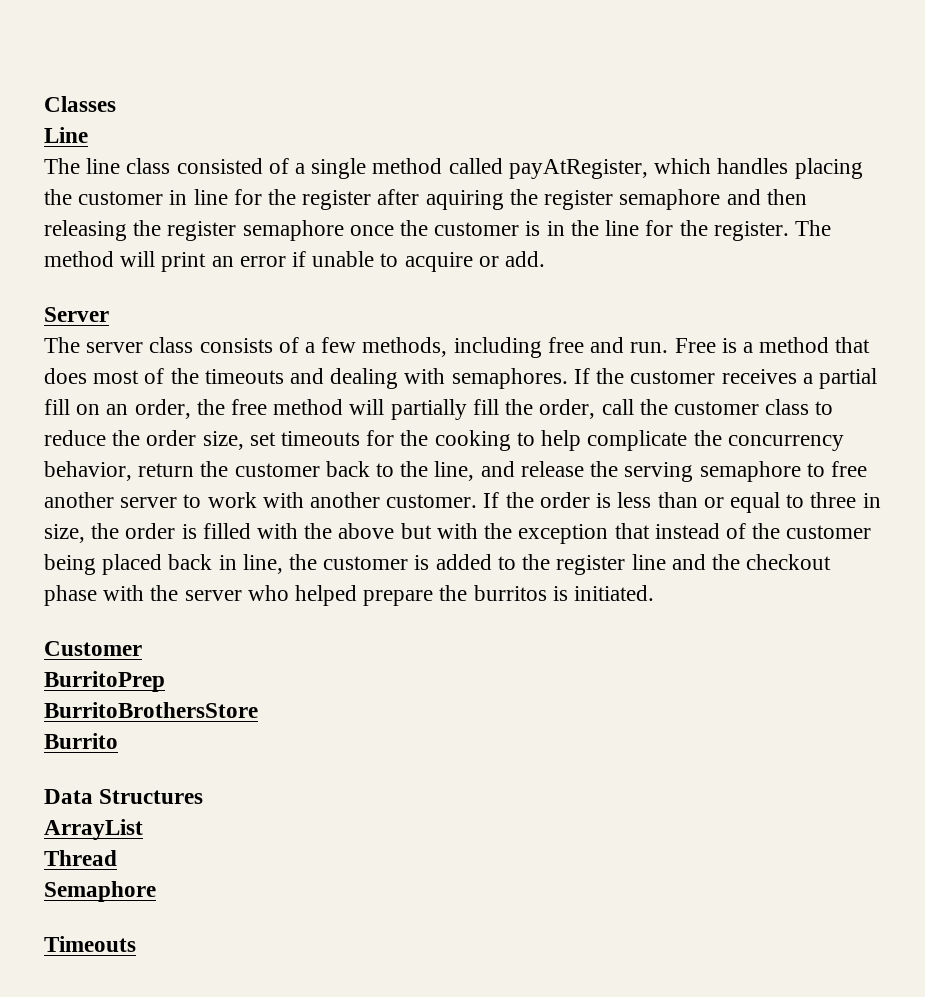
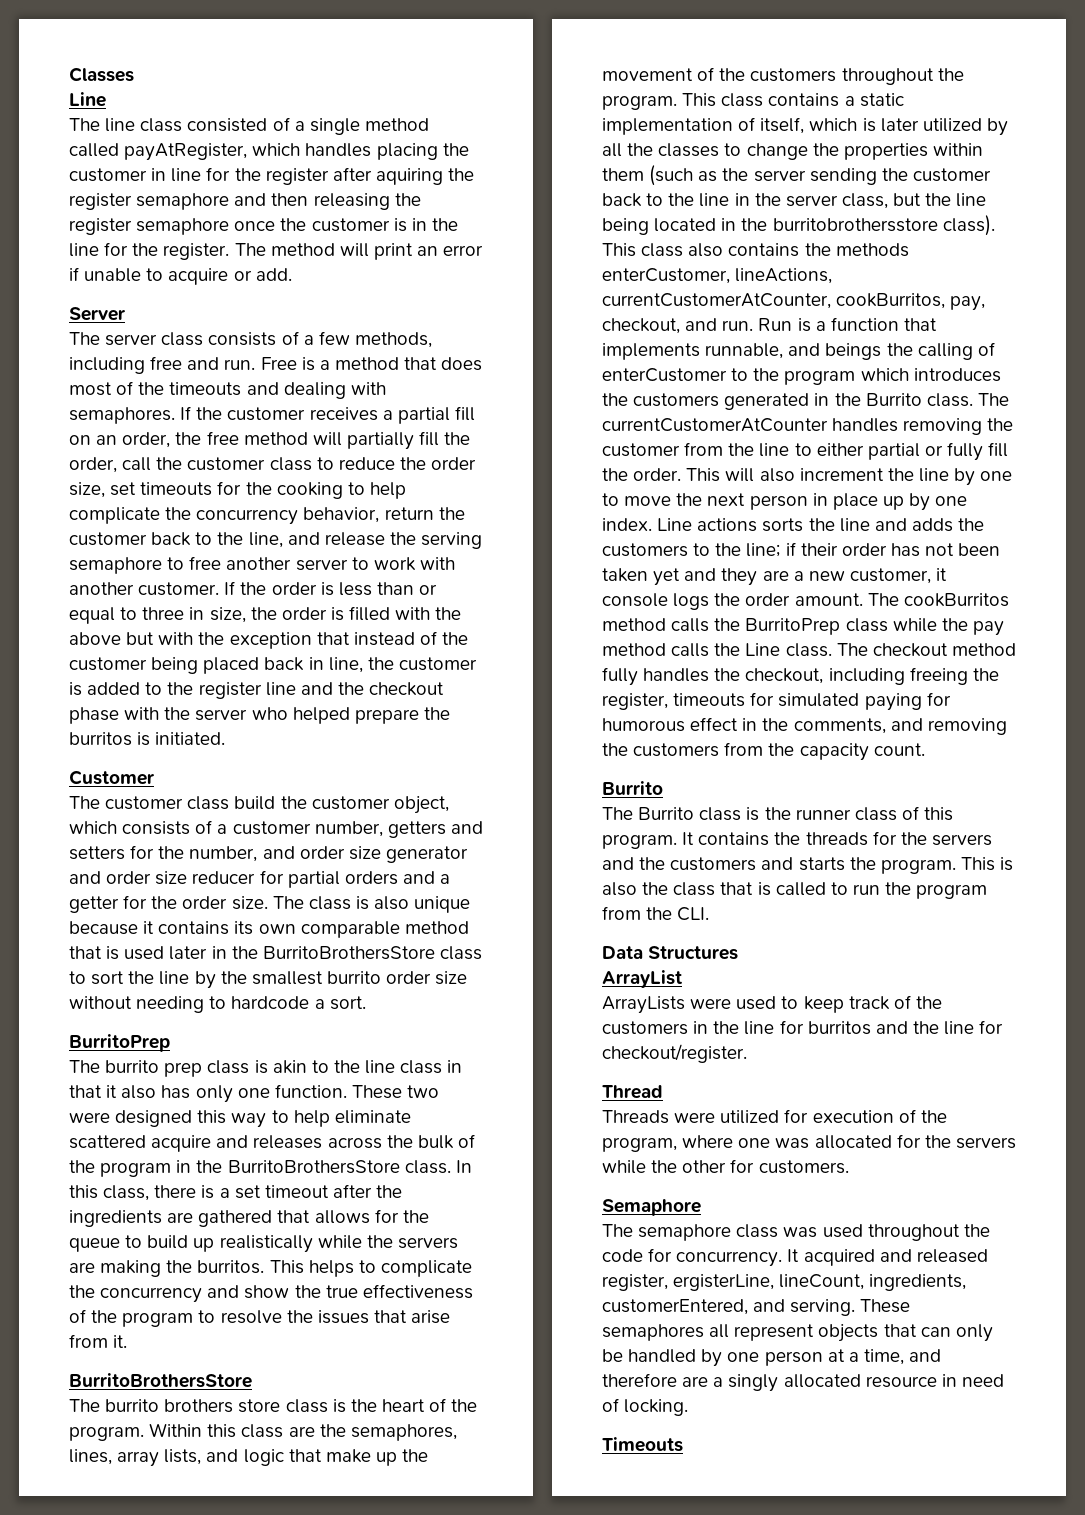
+ The customer class build the customer object, which consists of a customer number, getters and setters for the number, and order size generator and order size reducer for partial orders and a getter for the order size. The class is also unique because it contains its own comparable method that is used later in the BurritoBrothersStore class to sort the line by the smallest burrito order size without needing to hardcode a sort.
  BurritoPrep
+ The burrito prep class is akin to the line class in that it also has only one function. These two were designed this way to help eliminate scattered acquire and releases across the bulk of the program in the BurritoBrothersStore class. In this class, there is a set timeout after the ingredients are gathered that allows for the queue to build up realistically while the servers are making the burritos. This helps to complicate the concurrency and show the true effectiveness of the program to resolve the issues that arise from it.
  BurritoBrothersStore
+ The burrito brothers store class is the heart of the program. Within this class are the semaphores, lines, array lists, and logic that make up the movement of the customers throughout the program. This class contains a static implementation of itself, which is later utilized by all the classes to change the properties within them (such as the server sending the customer back to the line in the server class, but the line being located in the burritobrothersstore class). This class also contains the methods enterCustomer, lineActions, currentCustomerAtCounter, cookBurritos, pay, checkout, and run. Run is a function that implements runnable, and beings the calling of enterCustomer to the program which introduces the customers generated in the Burrito class. The currentCustomerAtCounter handles removing the customer from the line to either partial or fully fill the order. This will also increment the line by one to move the next person in place up by one index. Line actions sorts the line and adds the customers to the line; if their order has not been taken yet and they are a new customer, it console logs the order amount. The cookBurritos method calls the BurritoPrep class while the pay method calls the Line class. The checkout method fully handles the checkout, including freeing the register, timeouts for simulated paying for humorous effect in the comments, and removing the customers from the capacity count.
  Burrito
+ The Burrito class is the runner class of this program. It contains the threads for the servers and the customers and starts the program. This is also the class that is called to run the program from the CLI.
  Data Structures
  ArrayList
+ ArrayLists were used to keep track of the customers in the line for burritos and the line for checkout/register.
  Thread
+ Threads were utilized for execution of the program, where one was allocated for the servers while the other for customers.
  Semaphore
+ The semaphore class was used throughout the code for concurrency. It acquired and released register, ergisterLine, lineCount, ingredients, customerEntered, and serving. These semaphores all represent objects that can only be handled by one person at a time, and therefore are a singly allocated resource in need of locking.

